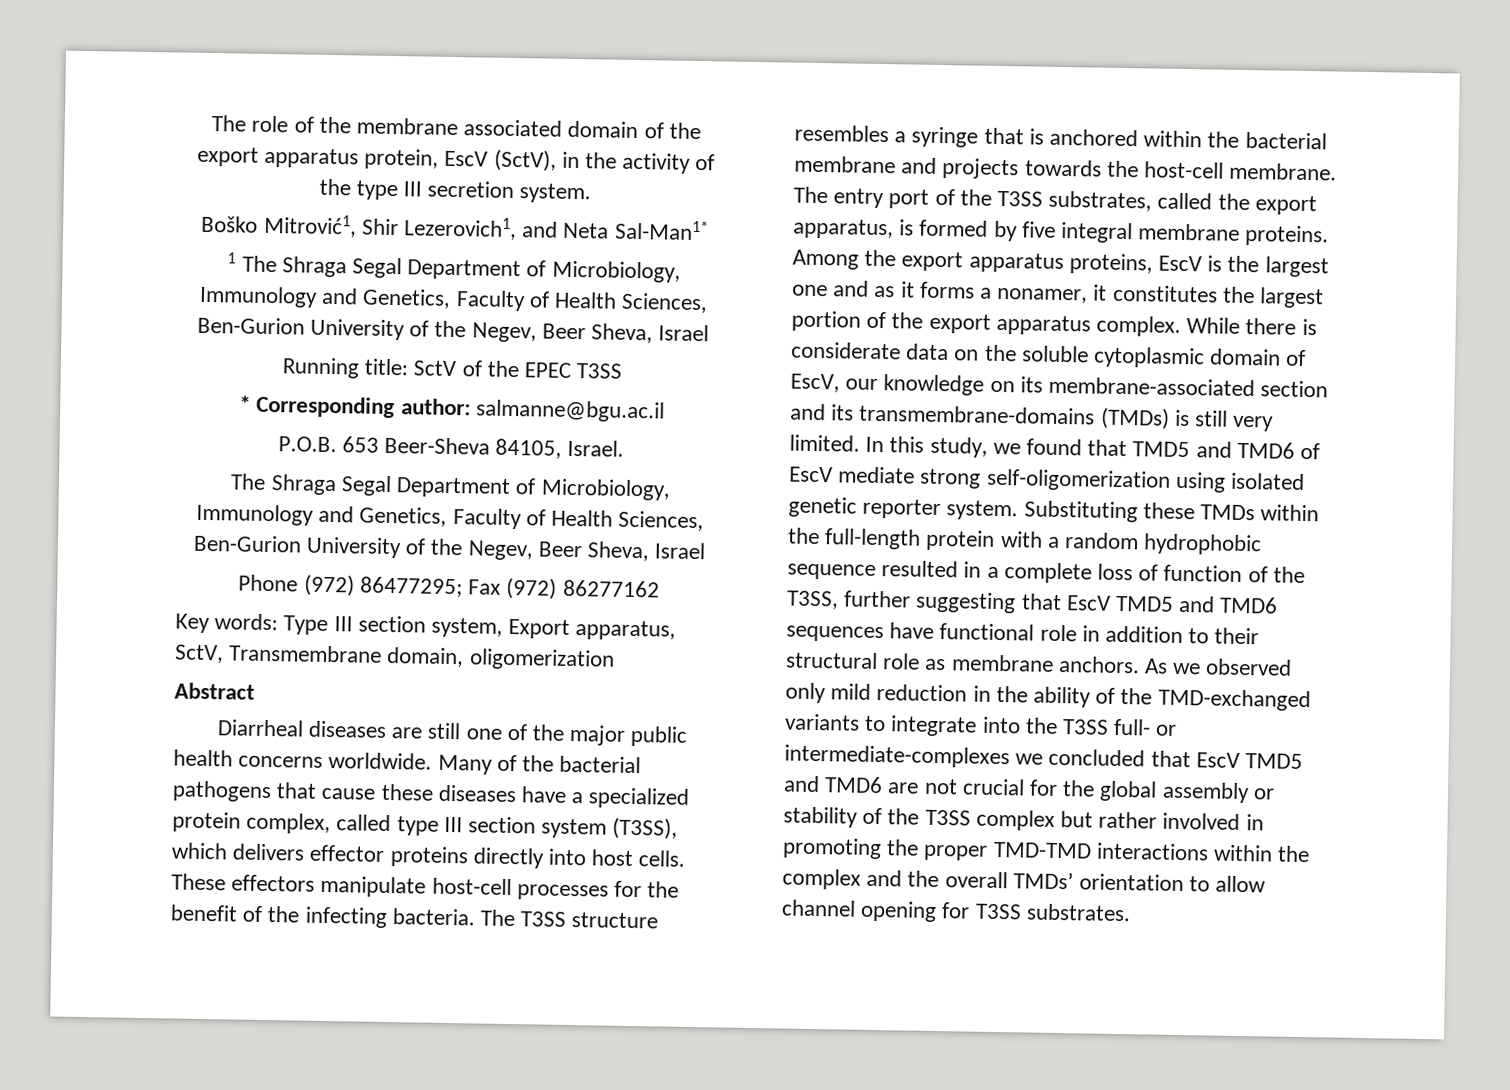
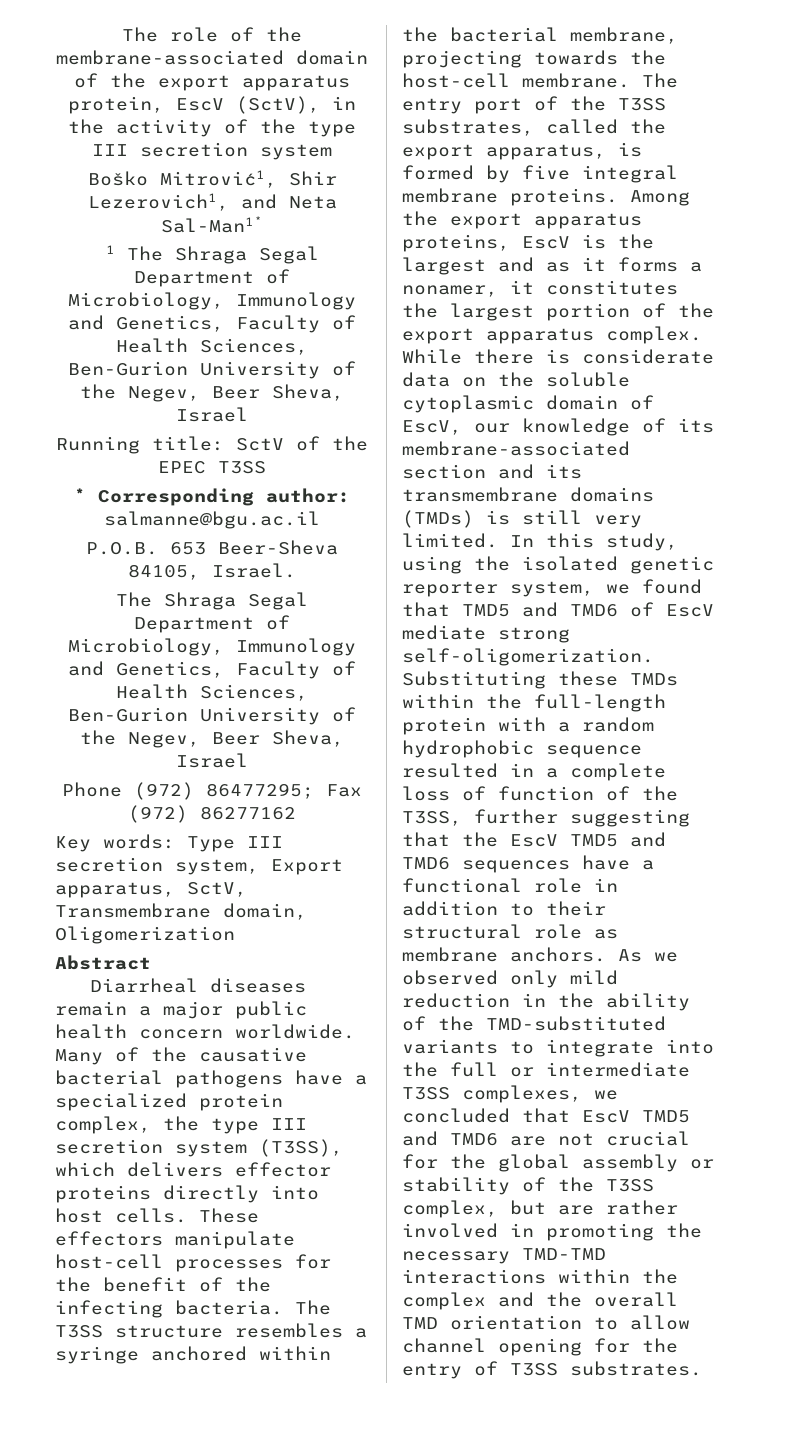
- The role of the membrane associated domain of the export apparatus protein, EscV (SctV), in the activity of the type III secretion system.
+ The role of the membrane-associated domain of the export apparatus protein, EscV (SctV), in the activity of the type III secretion system
- Key words: Type III section system, Export apparatus, SctV, Transmembrane domain, oligomerization
+ Key words: Type III secretion system, Export apparatus, SctV, Transmembrane domain, Oligomerization
- Diarrheal diseases are still one of the major public health concerns worldwide.
+ Diarrheal diseases remain a major public health concern worldwide.
- Many of the bacterial pathogens that cause these diseases have a specialized protein complex, called type III section system (T3SS), which delivers effector proteins directly into host cells.
+ Many of the causative bacterial pathogens have a specialized protein complex, the type III secretion system (T3SS), which delivers effector proteins directly into host cells.
- The T3SS structure resembles a syringe that is anchored within the bacterial membrane and projects towards the host-cell membrane.
+ The T3SS structure resembles a syringe anchored within the bacterial membrane, projecting towards the host-cell membrane.
- Among the export apparatus proteins, EscV is the largest one and as it forms a nonamer, it constitutes the largest portion of the export apparatus complex.
+ Among the export apparatus proteins, EscV is the largest and as it forms a nonamer, it constitutes the largest portion of the export apparatus complex.
- While there is considerate data on the soluble cytoplasmic domain of EscV, our knowledge on its membrane-associated section and its transmembrane-domains (TMDs) is still very limited.
+ While there is considerate data on the soluble cytoplasmic domain of EscV, our knowledge of its membrane-associated section and its transmembrane domains (TMDs) is still very limited.
- In this study, we found that TMD5 and TMD6 of EscV mediate strong self-oligomerization using isolated genetic reporter system.
+ In this study, using the isolated genetic reporter system, we found that TMD5 and TMD6 of EscV mediate strong self-oligomerization.
- Substituting these TMDs within the full-length protein with a random hydrophobic sequence resulted in a complete loss of function of the T3SS, further suggesting that EscV TMD5 and TMD6 sequences have functional role in addition to their structural role as membrane anchors.
+ Substituting these TMDs within the full-length protein with a random hydrophobic sequence resulted in a complete loss of function of the T3SS, further suggesting that the EscV TMD5 and TMD6 sequences have a functional role in addition to their structural role as membrane anchors.
- As we observed only mild reduction in the ability of the TMD-exchanged variants to integrate into the T3SS full- or intermediate-complexes we concluded that EscV TMD5 and TMD6 are not crucial for the global assembly or stability of the T3SS complex but rather involved in promoting the proper TMD-TMD interactions within the complex and the overall TMDs’ orientation to allow channel opening for T3SS substrates.
+ As we observed only mild reduction in the ability of the TMD-substituted variants to integrate into the full or intermediate T3SS complexes, we concluded that EscV TMD5 and TMD6 are not crucial for the global assembly or stability of the T3SS complex, but are rather involved in promoting the necessary TMD-TMD interactions within the complex and the overall TMD orientation to allow channel opening for the entry of T3SS substrates.

